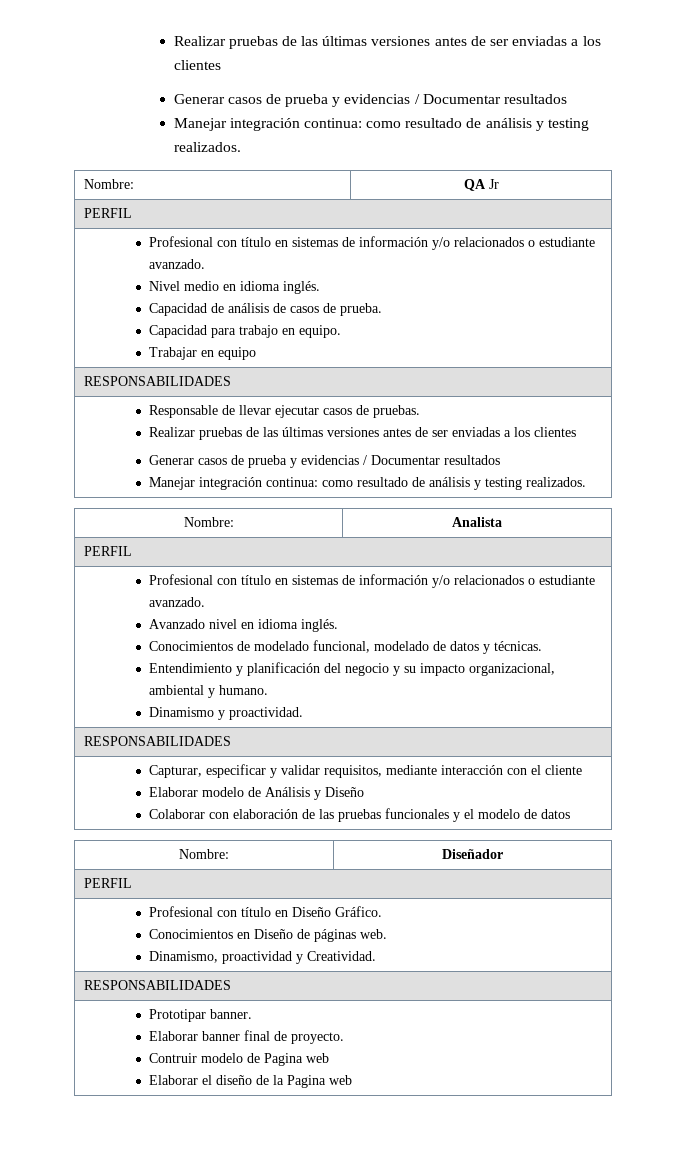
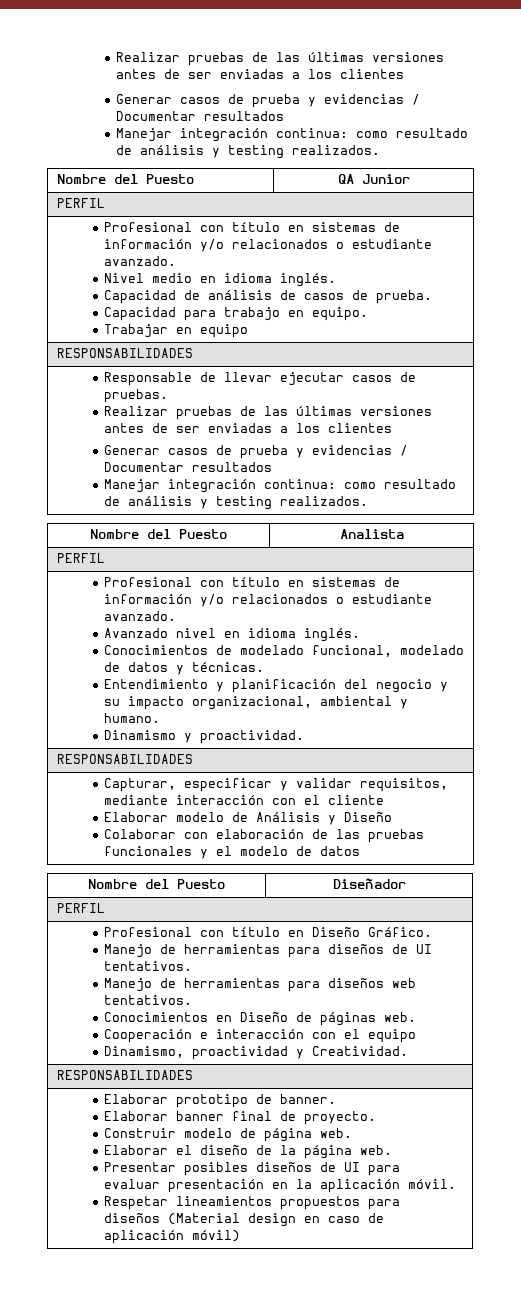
- Nombre: | QA Jr
+ Nombre del Puesto | QA Junior
- Nombre: | Analista
+ Nombre del Puesto | Analista
- Nombre: | Diseñador
+ Nombre del Puesto | Diseñador
  Profesional con título en Diseño Gráfico.
+ Manejo de herramientas para diseños de UI tentativos.
+ Manejo de herramientas para diseños web tentativos.
  Conocimientos en Diseño de páginas web.
+ Cooperación e interacción con el equipo
- Prototipar banner.
+ Elaborar prototipo de banner.
- Contruir modelo de Pagina web
+ Construir modelo de página web.
- Elaborar el diseño de la Pagina web
+ Elaborar el diseño de la página web.
+ Presentar posibles diseños de UI para evaluar presentación en la aplicación móvil.
+ Respetar lineamientos propuestos para diseños (Material design en caso de aplicación móvil)

